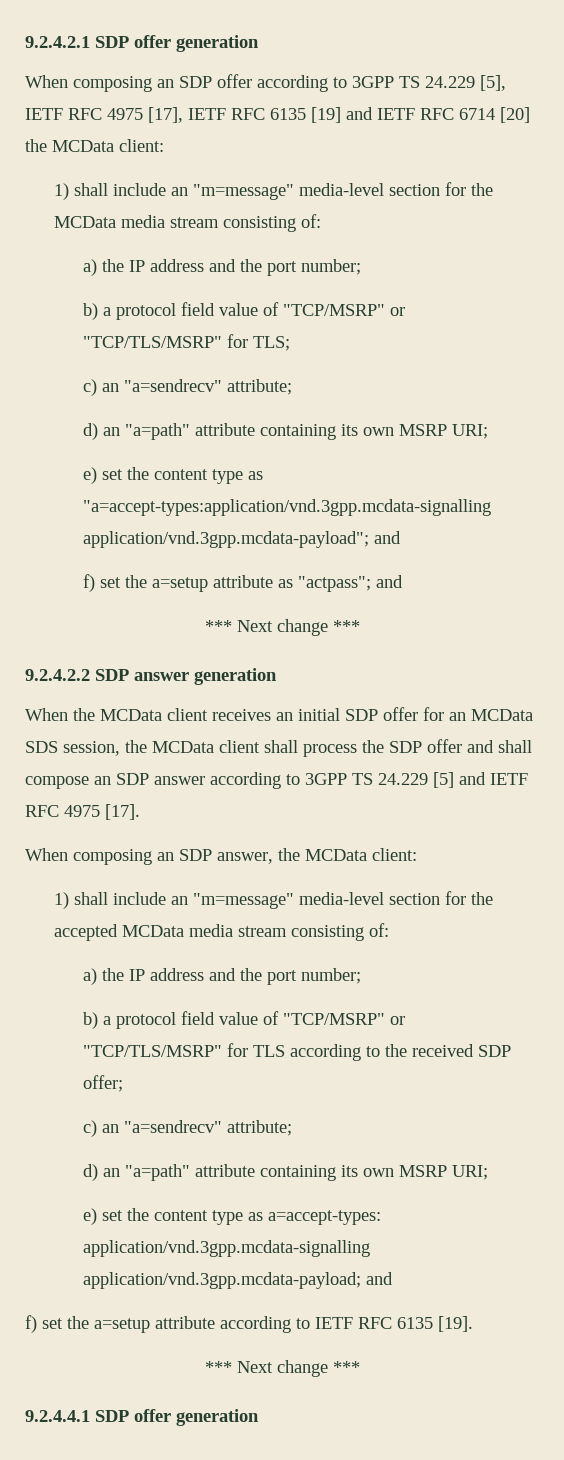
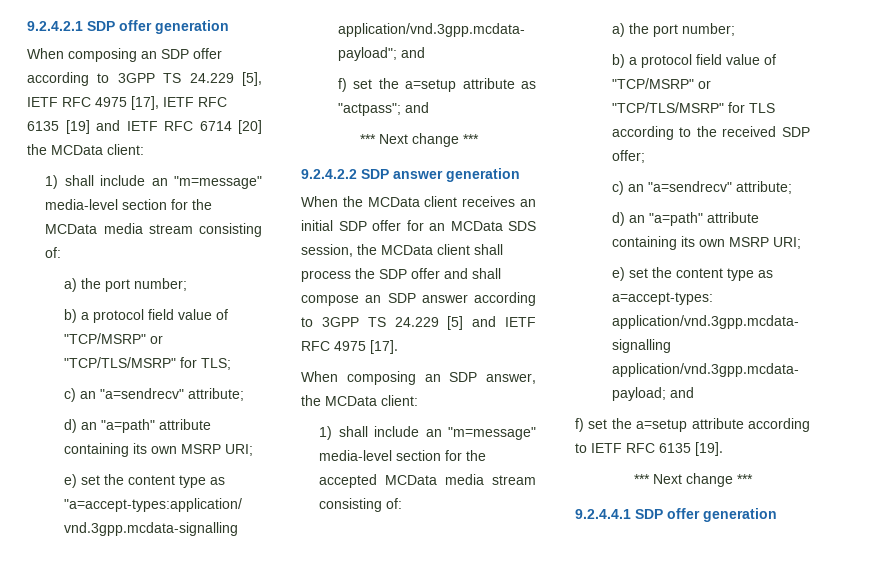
  1) shall include an "m=message" media-level section for the MCData media stream consisting of:
- a) the IP address and the port number;
+ a) the port number;
  1) shall include an "m=message" media-level section for the accepted MCData media stream consisting of:
- a) the IP address and the port number;
+ a) the port number;

